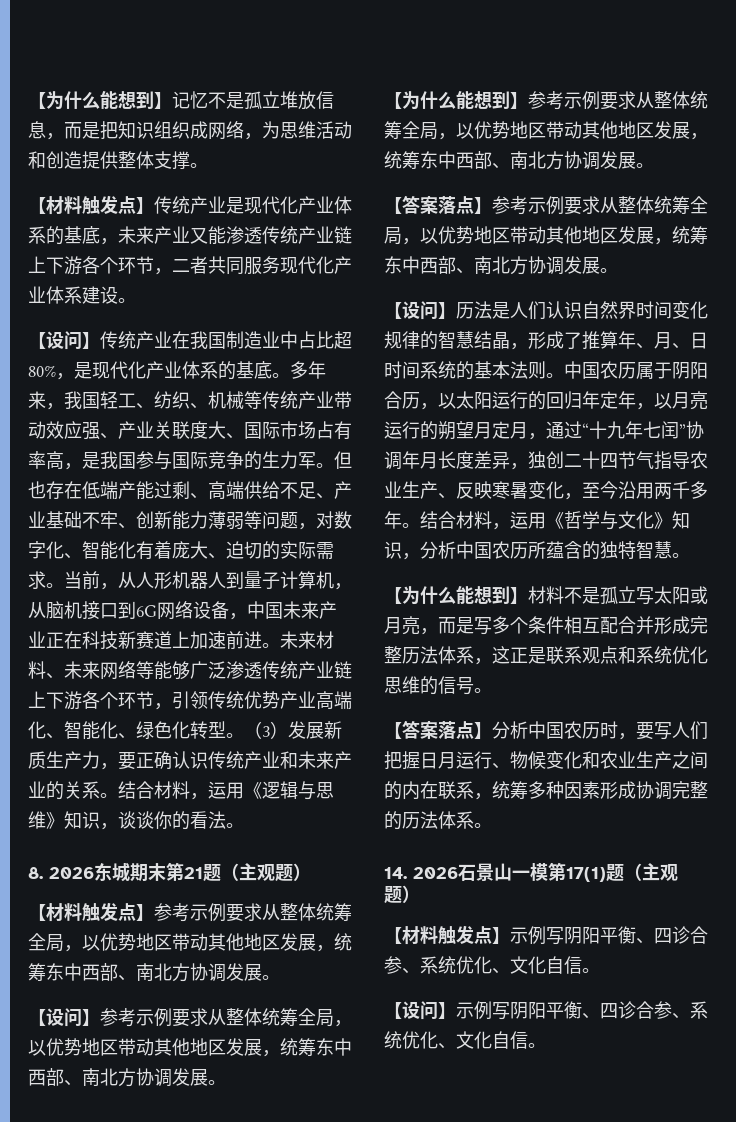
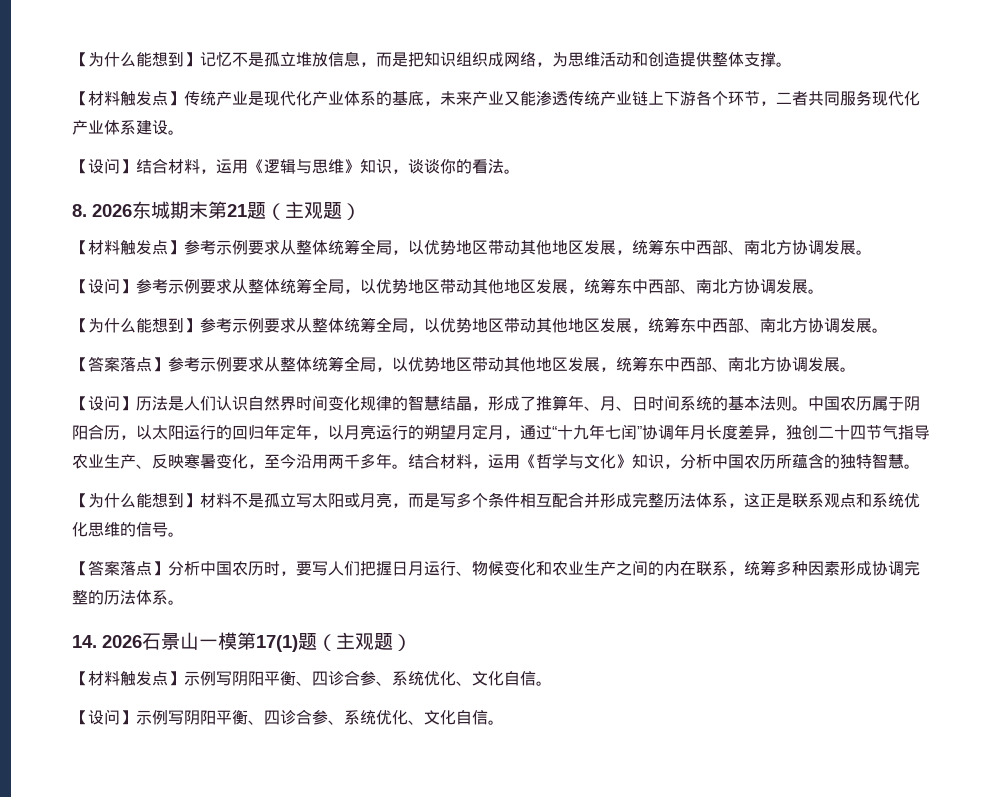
- 【设问】传统产业在我国制造业中占比超80%，是现代化产业体系的基底。多年来，我国轻工、纺织、机械等传统产业带动效应强、产业关联度大、国际市场占有率高，是我国参与国际竞争的生力军。但也存在低端产能过剩、高端供给不足、产业基础不牢、创新能力薄弱等问题，对数字化、智能化有着庞大、迫切的实际需求。当前，从人形机器人到量子计算机，从脑机接口到6G网络设备，中国未来产业正在科技新赛道上加速前进。未来材料、未来网络等能够广泛渗透传统产业链上下游各个环节，引领传统优势产业高端化、智能化、绿色化转型。（3）发展新质生产力，要正确认识传统产业和未来产业的关系。结合材料，运用《逻辑与思维》知识，谈谈你的看法。
+ 【设问】结合材料，运用《逻辑与思维》知识，谈谈你的看法。

